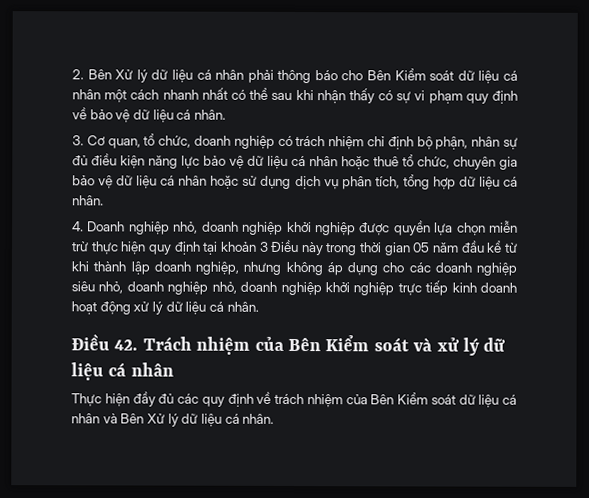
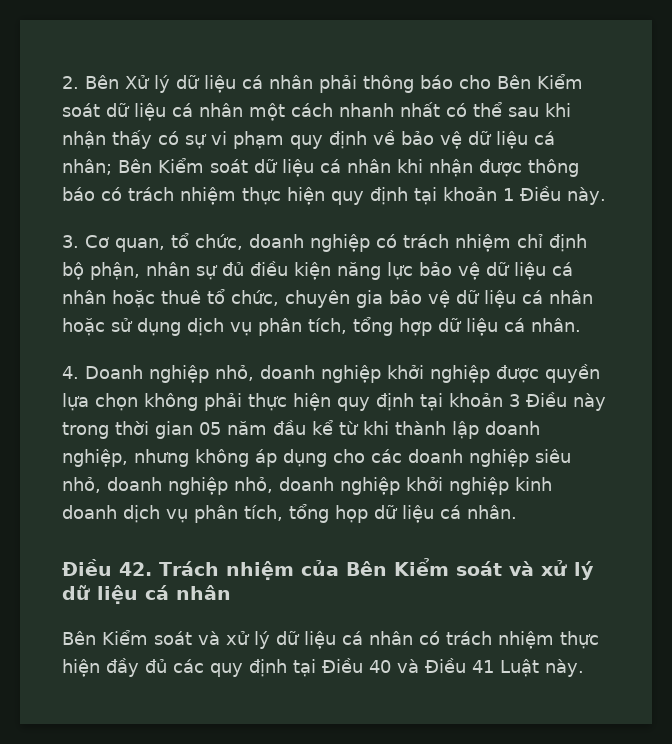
- 2. Bên Xử lý dữ liệu cá nhân phải thông báo cho Bên Kiểm soát dữ liệu cá nhân một cách nhanh nhất có thể sau khi nhận thấy có sự vi phạm quy định về bảo vệ dữ liệu cá nhân.
+ 2. Bên Xử lý dữ liệu cá nhân phải thông báo cho Bên Kiểm soát dữ liệu cá nhân một cách nhanh nhất có thể sau khi nhận thấy có sự vi phạm quy định về bảo vệ dữ liệu cá nhân; Bên Kiểm soát dữ liệu cá nhân khi nhận được thông báo có trách nhiệm thực hiện quy định tại khoản 1 Điều này.
- 4. Doanh nghiệp nhỏ, doanh nghiệp khởi nghiệp được quyền lựa chọn miễn trừ thực hiện quy định tại khoản 3 Điều này trong thời gian 05 năm đầu kể từ khi thành lập doanh nghiệp, nhưng không áp dụng cho các doanh nghiệp siêu nhỏ, doanh nghiệp nhỏ, doanh nghiệp khởi nghiệp trực tiếp kinh doanh hoạt động xử lý dữ liệu cá nhân.
+ 4. Doanh nghiệp nhỏ, doanh nghiệp khởi nghiệp được quyền lựa chọn không phải thực hiện quy định tại khoản 3 Điều này trong thời gian 05 năm đầu kể từ khi thành lập doanh nghiệp, nhưng không áp dụng cho các doanh nghiệp siêu nhỏ, doanh nghiệp nhỏ, doanh nghiệp khởi nghiệp kinh doanh dịch vụ phân tích, tổng họp dữ liệu cá nhân.
- Thực hiện đầy đủ các quy định về trách nhiệm của Bên Kiểm soát dữ liệu cá nhân và Bên Xử lý dữ liệu cá nhân.
+ Bên Kiểm soát và xử lý dữ liệu cá nhân có trách nhiệm thực hiện đầy đủ các quy định tại Điều 40 và Điều 41 Luật này.

